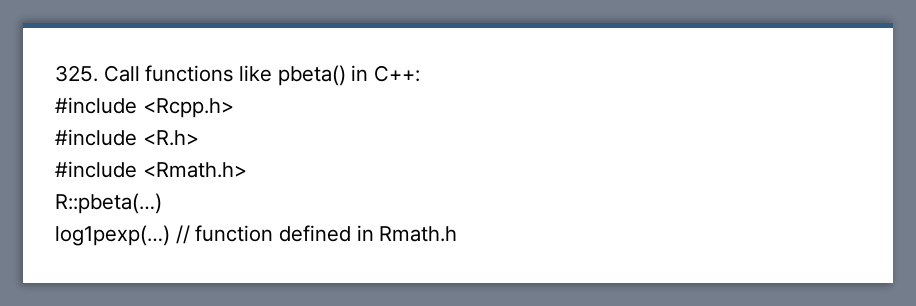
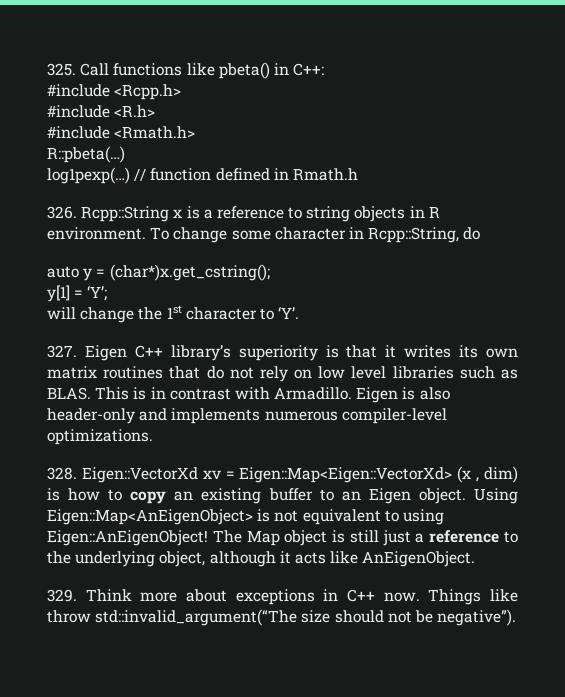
+ 326. Rcpp::String x is a reference to string objects in R environment. To change some character in Rcpp::String, do
+ auto y = (char*)x.get_cstring();
+ y[1] = ‘Y’;
+ will change the 1st character to ‘Y’.
+ 327. Eigen C++ library’s superiority is that it writes its own matrix routines that do not rely on low level libraries such as BLAS. This is in contrast with Armadillo. Eigen is also header-only and implements numerous compiler-level optimizations.
+ 328. Eigen::VectorXd xv = Eigen::Map<Eigen::VectorXd> (x , dim) is how to copy an existing buffer to an Eigen object. Using Eigen::Map<AnEigenObject> is not equivalent to using Eigen::AnEigenObject! The Map object is still just a reference to the underlying object, although it acts like AnEigenObject.
+ 329. Think more about exceptions in C++ now. Things like throw std::invalid_argument(“The size should not be negative”).

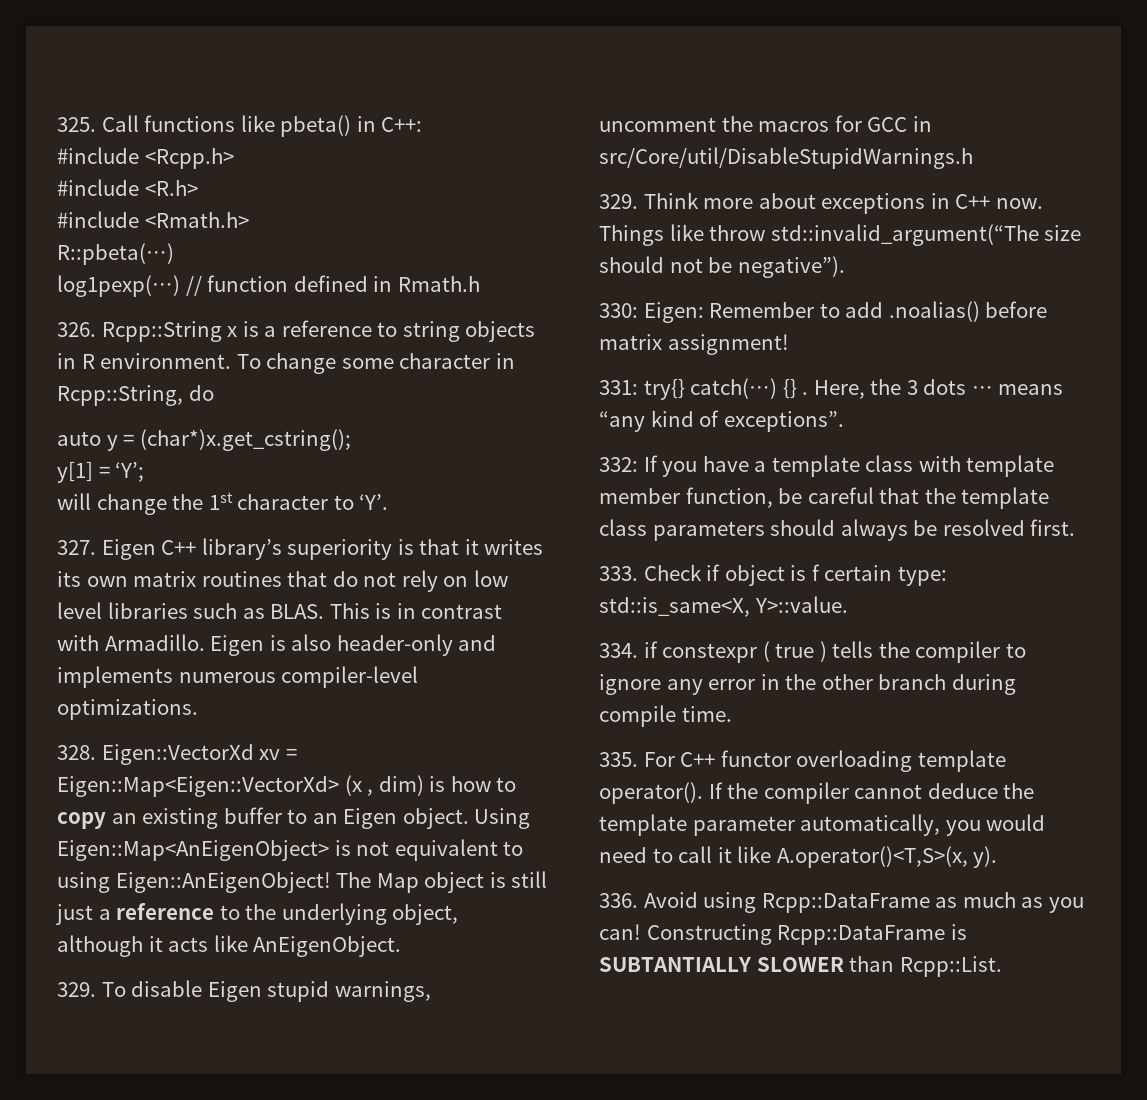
+ 329. To disable Eigen stupid warnings, uncomment the macros for GCC in src/Core/util/DisableStupidWarnings.h
+ 330: Eigen: Remember to add .noalias() before matrix assignment!
+ 331: try{} catch(…) {} . Here, the 3 dots … means “any kind of exceptions”.
+ 332: If you have a template class with template member function, be careful that the template class parameters should always be resolved first.
+ 333. Check if object is f certain type: std::is_same<X, Y>::value.
+ 334. if constexpr ( true ) tells the compiler to ignore any error in the other branch during compile time.
+ 335. For C++ functor overloading template operator(). If the compiler cannot deduce the template parameter automatically, you would need to call it like A.operator()<T,S>(x, y).
+ 336. Avoid using Rcpp::DataFrame as much as you can! Constructing Rcpp::DataFrame is SUBTANTIALLY SLOWER than Rcpp::List.

